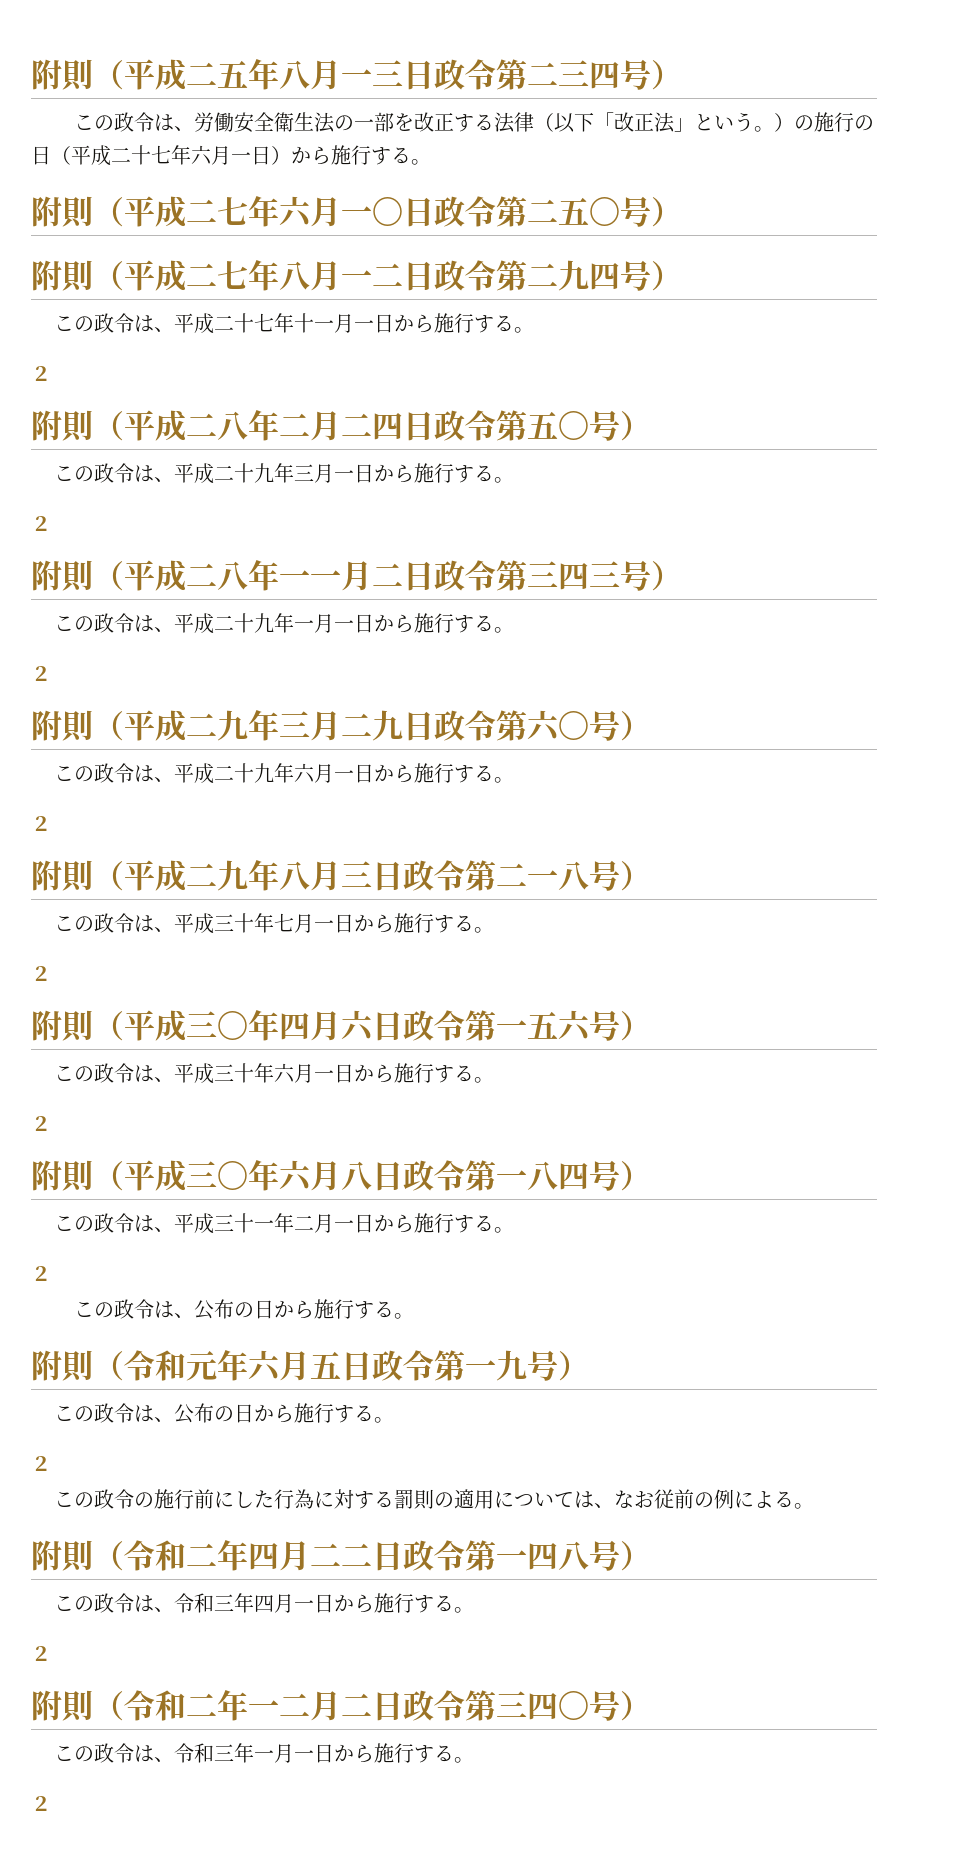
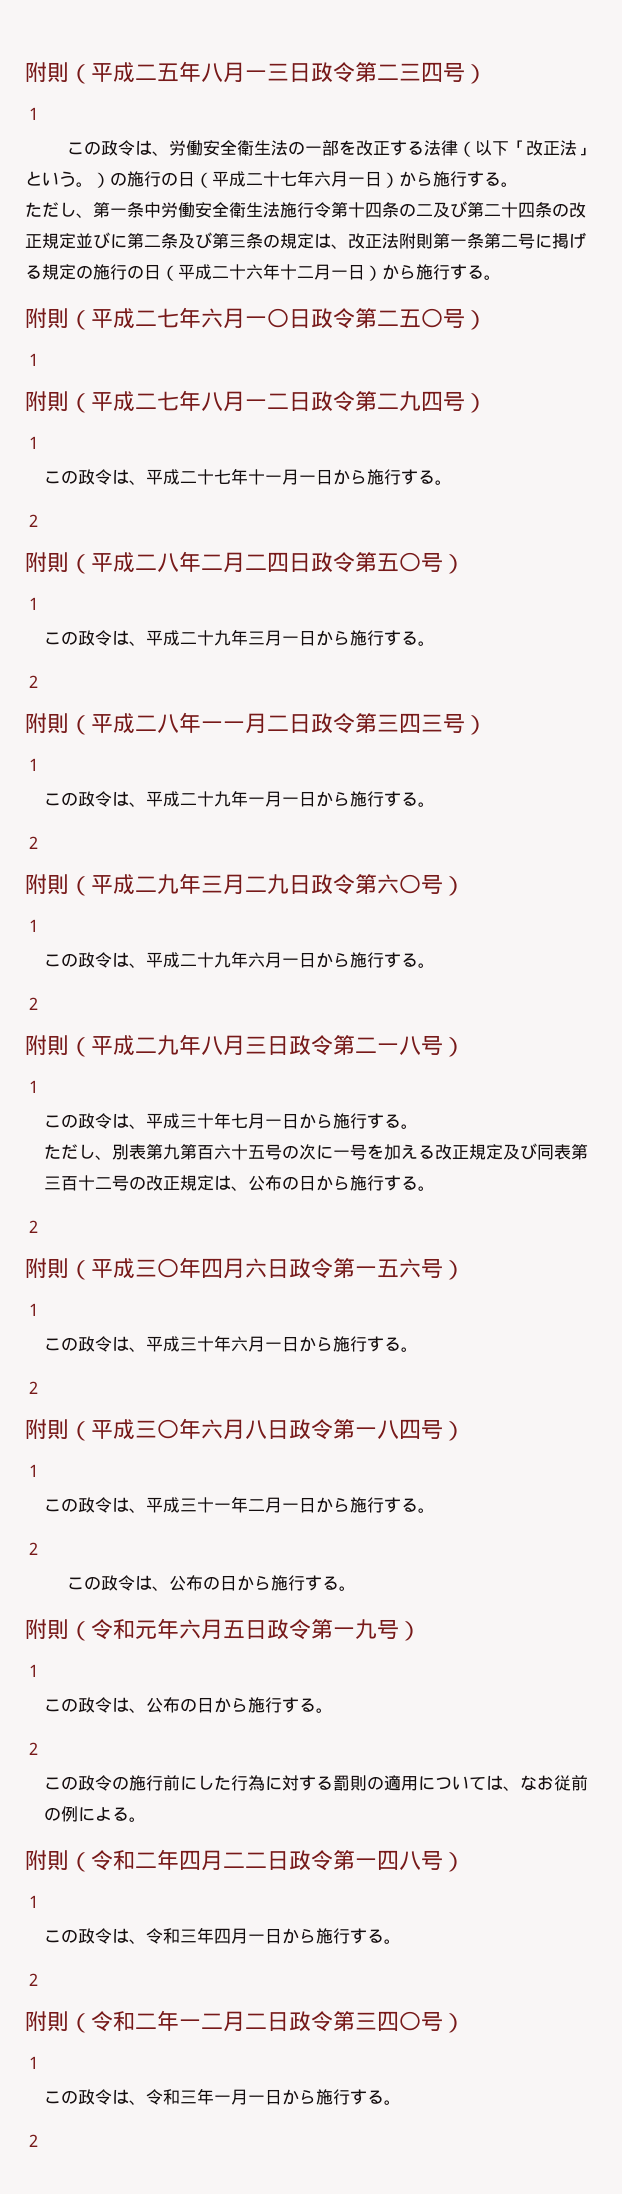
  附則（平成二五年八月一三日政令第二三四号）
+ １
+ ただし、第一条中労働安全衛生法施行令第十四条の二及び第二十四条の改正規定並びに第二条及び第三条の規定は、改正法附則第一条第二号に掲げる規定の施行の日（平成二十六年十二月一日）から施行する。
  附則（平成二七年六月一〇日政令第二五〇号）
+ １
  附則（平成二七年八月一二日政令第二九四号）
+ １
  附則（平成二八年二月二四日政令第五〇号）
+ １
  附則（平成二八年一一月二日政令第三四三号）
+ １
  附則（平成二九年三月二九日政令第六〇号）
+ １
  附則（平成二九年八月三日政令第二一八号）
+ １
+ ただし、別表第九第百六十五号の次に一号を加える改正規定及び同表第三百十二号の改正規定は、公布の日から施行する。
  附則（平成三〇年四月六日政令第一五六号）
+ １
  附則（平成三〇年六月八日政令第一八四号）
+ １
  附則（令和元年六月五日政令第一九号）
+ １
  附則（令和二年四月二二日政令第一四八号）
+ １
  附則（令和二年一二月二日政令第三四〇号）
+ １

